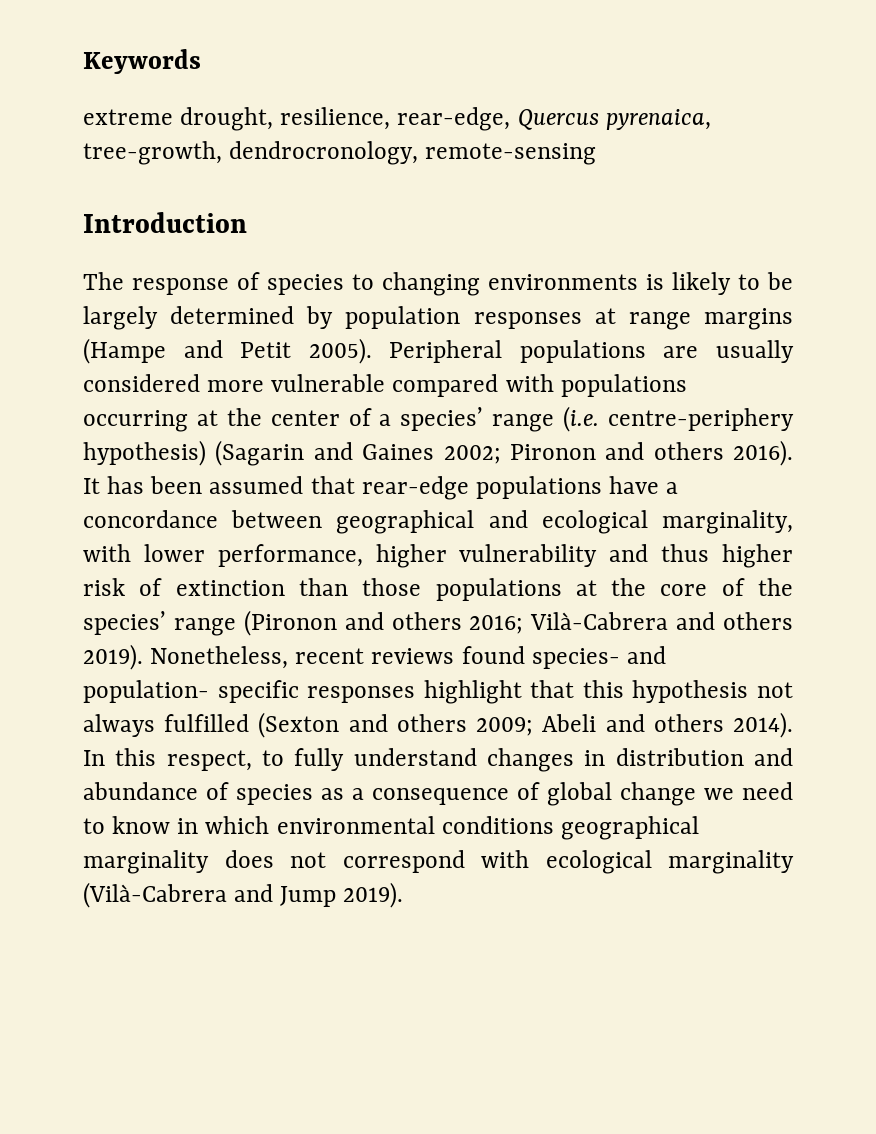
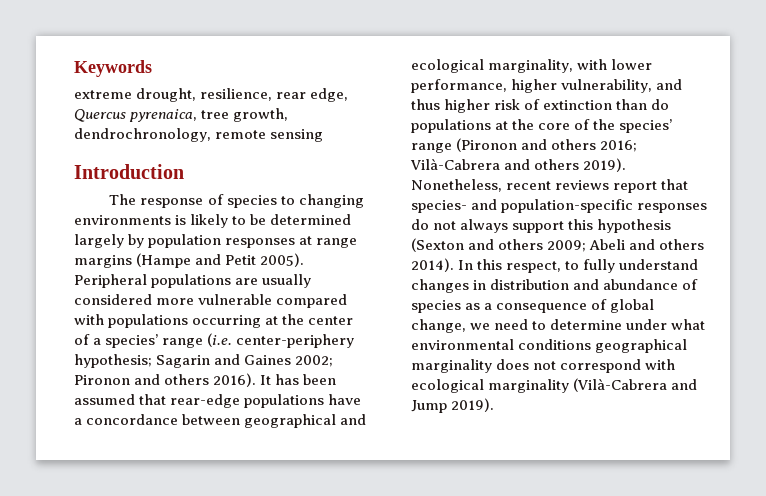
- extreme drought, resilience, rear-edge, Quercus pyrenaica, tree-growth, dendrocronology, remote-sensing
+ extreme drought, resilience, rear edge, Quercus pyrenaica, tree growth, dendrochronology, remote sensing
- The response of species to changing environments is likely to be largely determined by population responses at range margins (Hampe and Petit 2005).
+ The response of species to changing environments is likely to be determined largely by population responses at range margins (Hampe and Petit 2005).
- Peripheral populations are usually considered more vulnerable compared with populations occurring at the center of a species’ range (i.e. centre-periphery hypothesis) (Sagarin and Gaines 2002; Pironon and others 2016).
+ Peripheral populations are usually considered more vulnerable compared with populations occurring at the center of a species’ range (i.e. center-periphery hypothesis; Sagarin and Gaines 2002; Pironon and others 2016).
- It has been assumed that rear-edge populations have a concordance between geographical and ecological marginality, with lower performance, higher vulnerability and thus higher risk of extinction than those populations at the core of the species’ range (Pironon and others 2016; Vilà-Cabrera and others 2019).
+ It has been assumed that rear-edge populations have a concordance between geographical and ecological marginality, with lower performance, higher vulnerability, and thus higher risk of extinction than do populations at the core of the species’ range (Pironon and others 2016; Vilà-Cabrera and others 2019).
- Nonetheless, recent reviews found species- and population- specific responses highlight that this hypothesis not always fulfilled (Sexton and others 2009; Abeli and others 2014).
+ Nonetheless, recent reviews report that species- and population-specific responses do not always support this hypothesis (Sexton and others 2009; Abeli and others 2014).
- In this respect, to fully understand changes in distribution and abundance of species as a consequence of global change we need to know in which environmental conditions geographical marginality does not correspond with ecological marginality (Vilà-Cabrera and Jump 2019).
+ In this respect, to fully understand changes in distribution and abundance of species as a consequence of global change, we need to determine under what environmental conditions geographical marginality does not correspond with ecological marginality (Vilà-Cabrera and Jump 2019).

